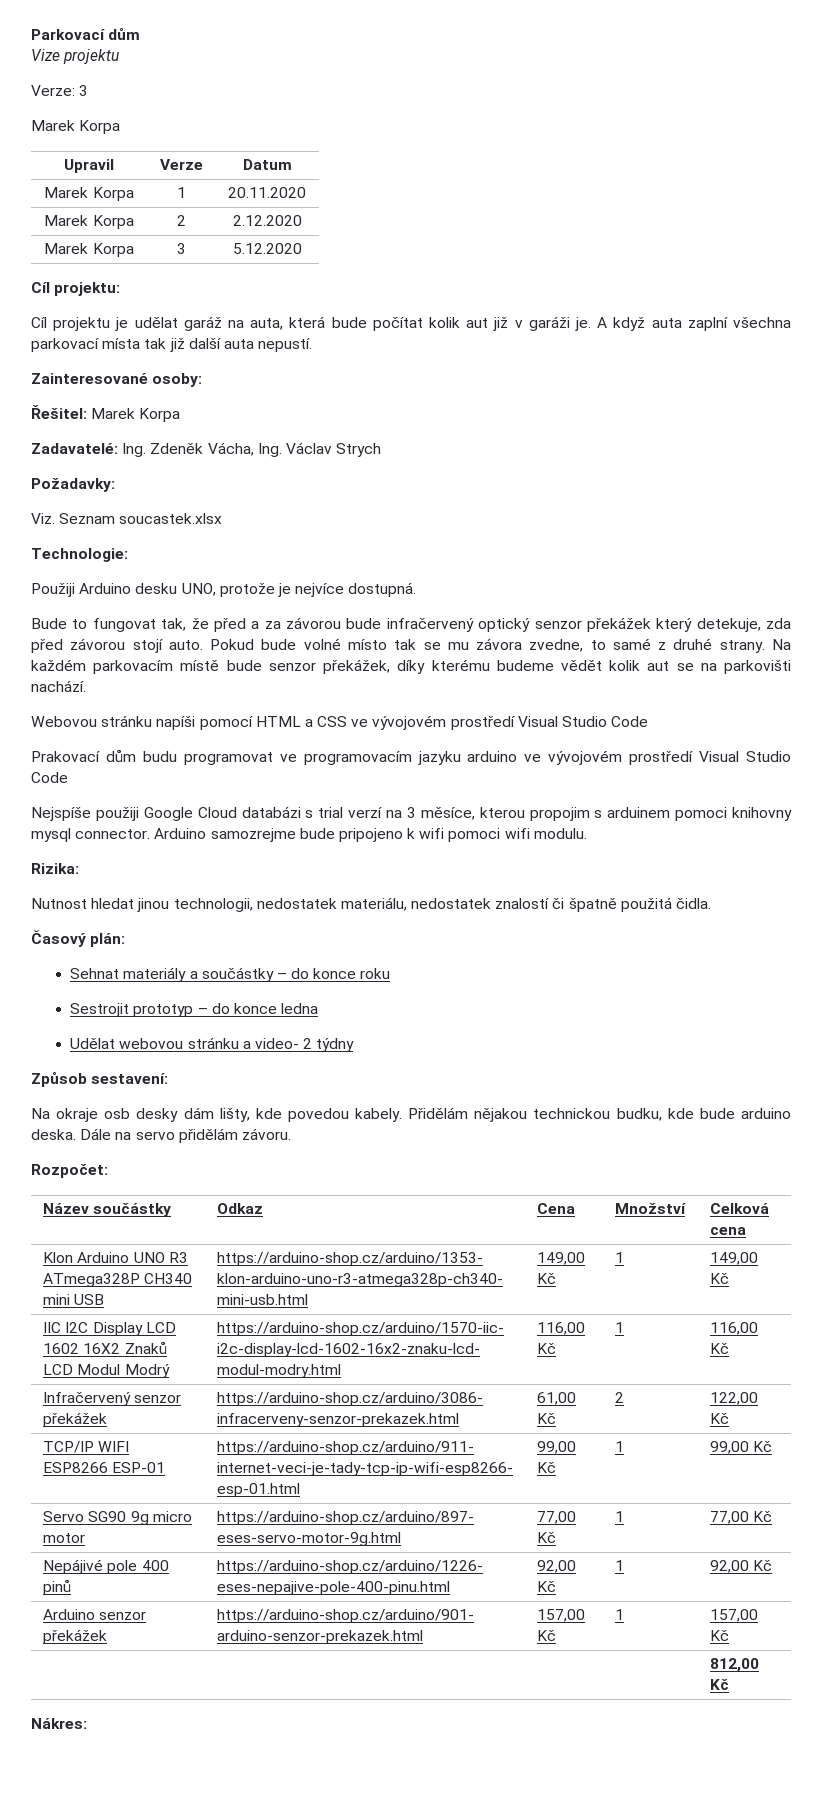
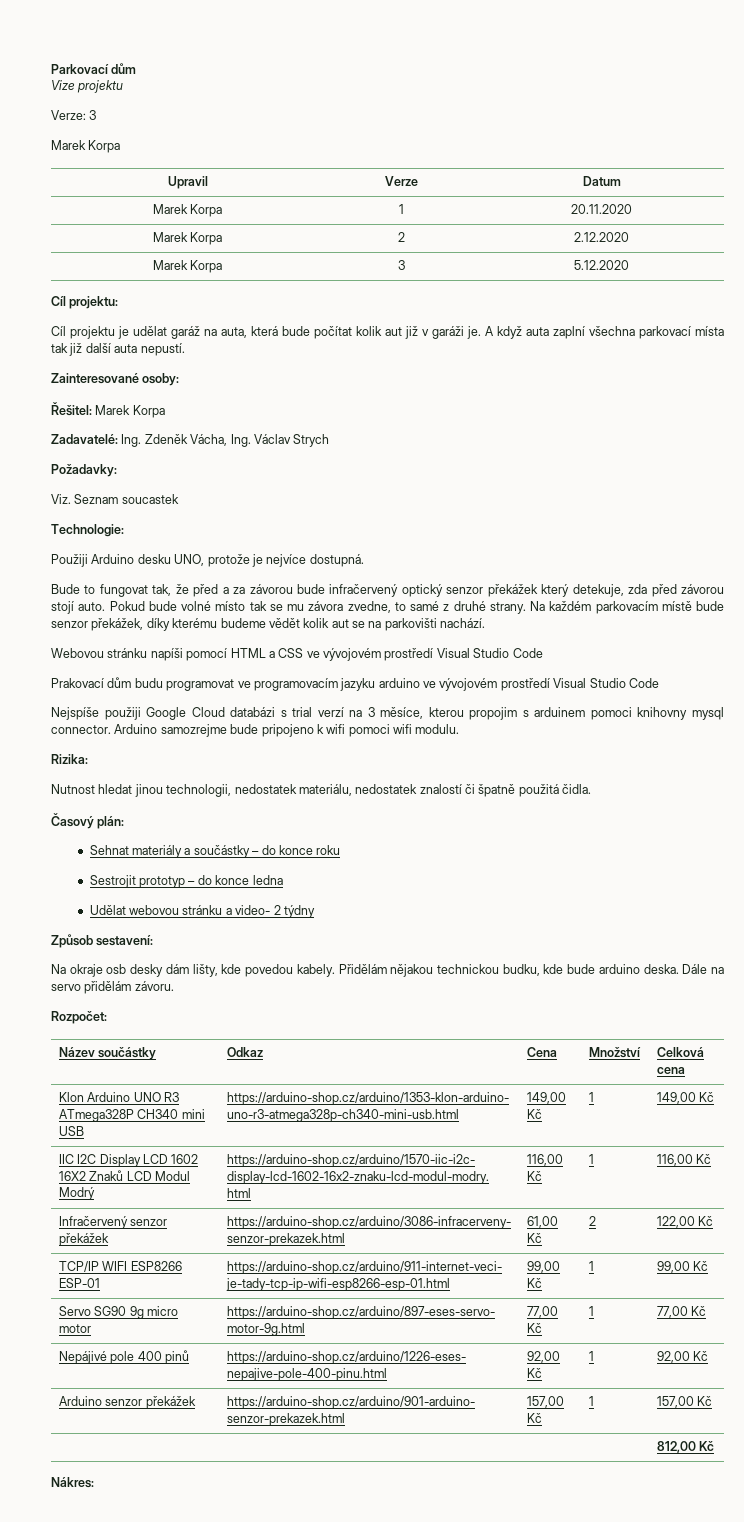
- Viz. Seznam soucastek.xlsx
+ Viz. Seznam soucastek

